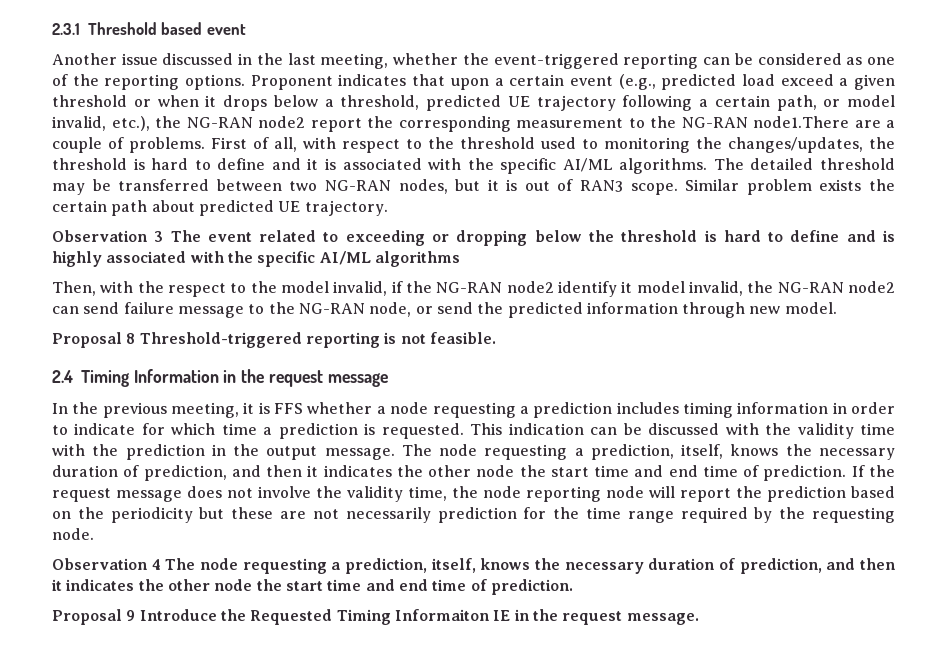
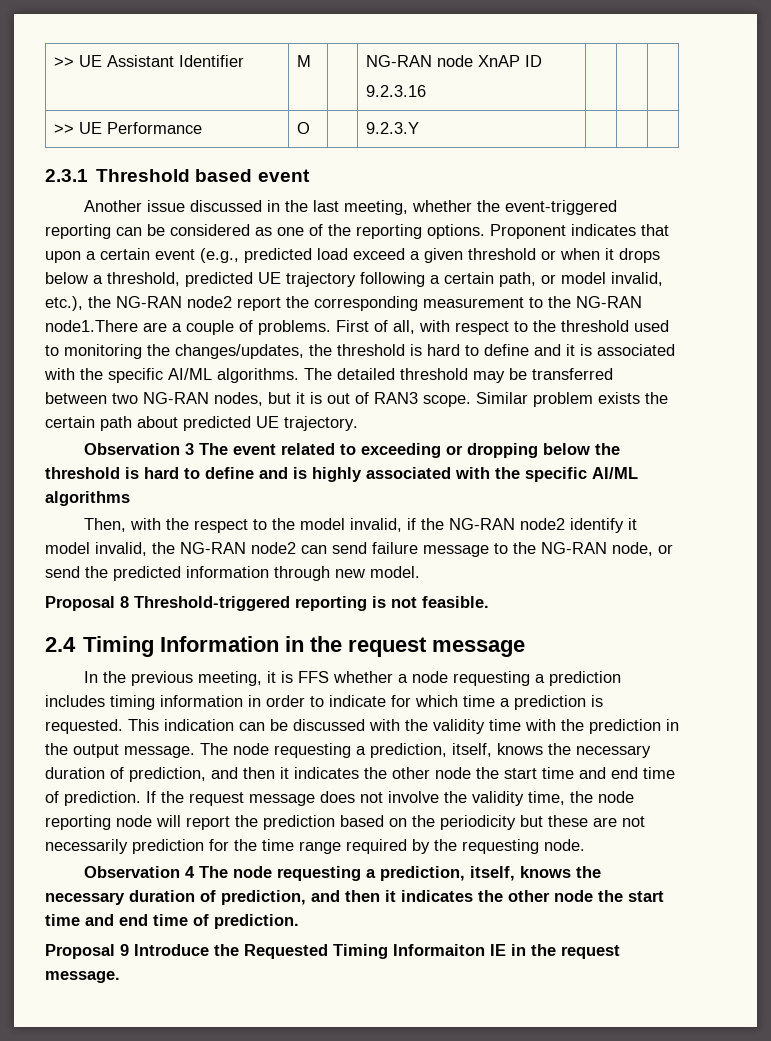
+ >> UE Assistant Identifier | M | | NG-RAN node XnAP ID
+ 9.2.3.16 | | |
+ >> UE Performance | O | | 9.2.3.Y | | |

